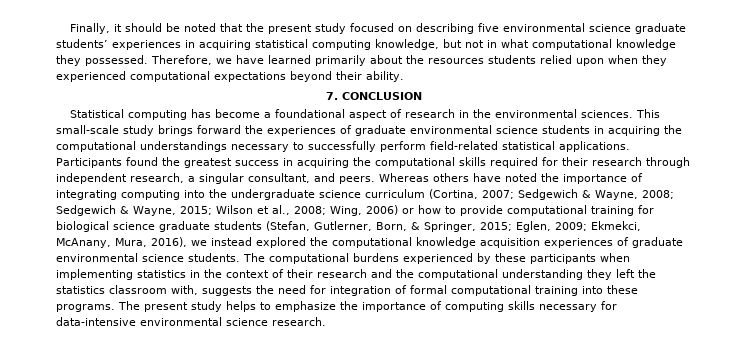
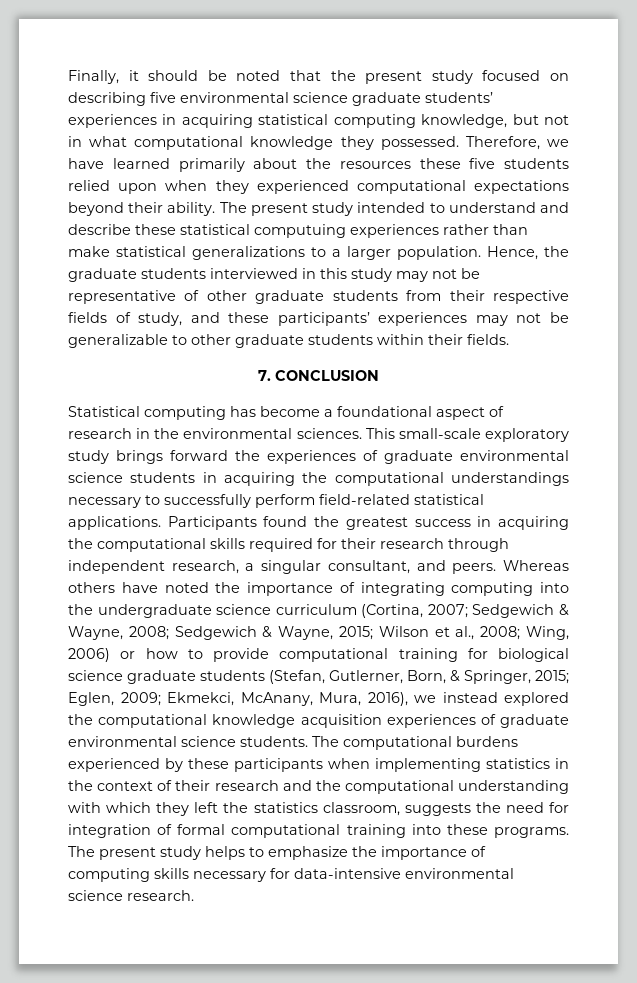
- Therefore, we have learned primarily about the resources students relied upon when they experienced computational expectations beyond their ability.
+ Therefore, we have learned primarily about the resources these five students relied upon when they experienced computational expectations beyond their ability. The present study intended to understand and describe these statistical computuing experiences rather than make statistical generalizations to a larger population. Hence, the graduate students interviewed in this study may not be representative of other graduate students from their respective fields of study, and these participants’ experiences may not be generalizable to other graduate students within their fields.
- This small-scale study brings forward the experiences of graduate environmental science students in acquiring the computational understandings necessary to successfully perform field-related statistical applications.
+ This small-scale exploratory study brings forward the experiences of graduate environmental science students in acquiring the computational understandings necessary to successfully perform field-related statistical applications.
- The computational burdens experienced by these participants when implementing statistics in the context of their research and the computational understanding they left the statistics classroom with, suggests the need for integration of formal computational training into these programs.
+ The computational burdens experienced by these participants when implementing statistics in the context of their research and the computational understanding with which they left the statistics classroom, suggests the need for integration of formal computational training into these programs.

